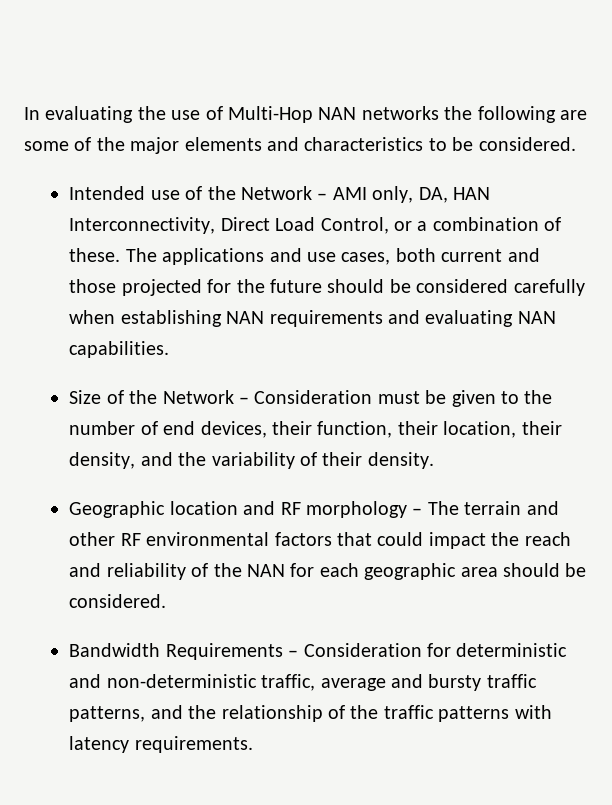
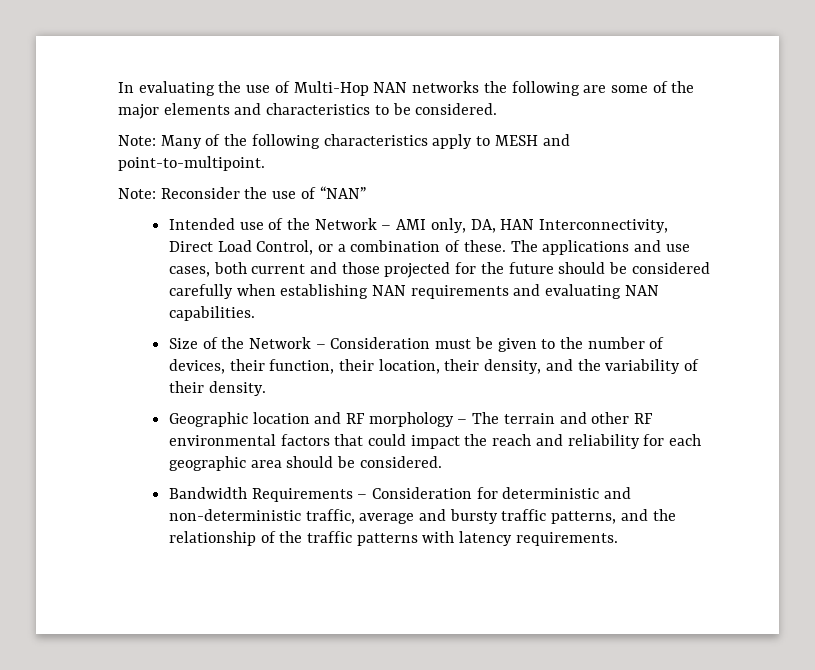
+ Note: Many of the following characteristics apply to MESH and point-to-multipoint.
+ Note: Reconsider the use of “NAN”
- Size of the Network – Consideration must be given to the number of end devices, their function, their location, their density, and the variability of their density.
+ Size of the Network – Consideration must be given to the number of devices, their function, their location, their density, and the variability of their density.
- Geographic location and RF morphology – The terrain and other RF environmental factors that could impact the reach and reliability of the NAN for each geographic area should be considered.
+ Geographic location and RF morphology – The terrain and other RF environmental factors that could impact the reach and reliability for each geographic area should be considered.

